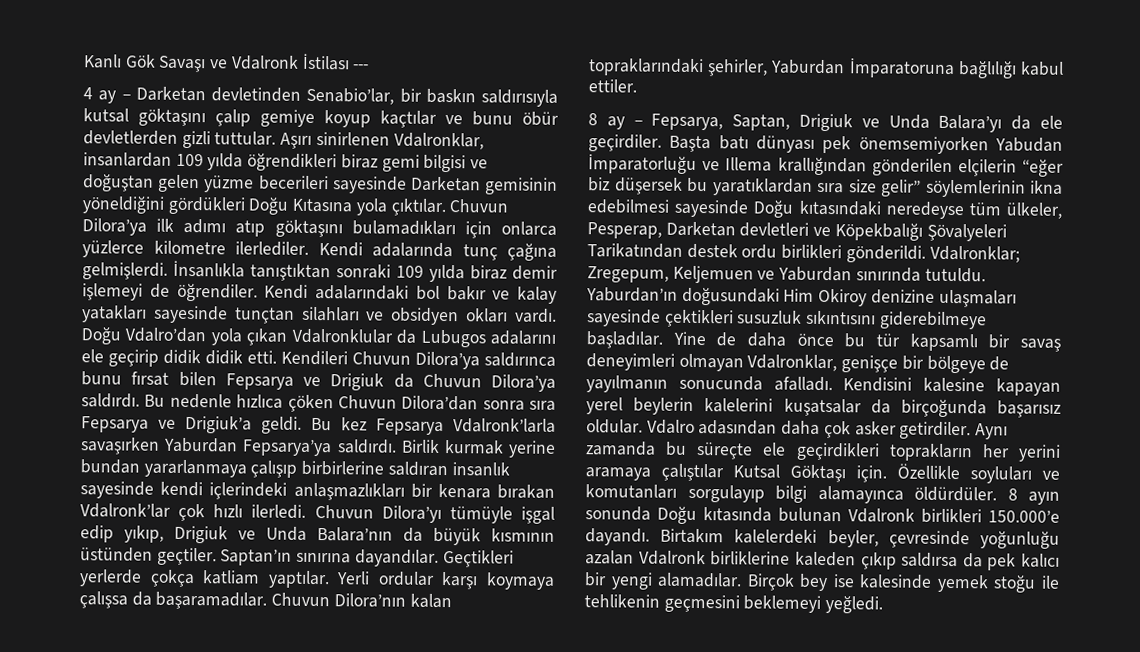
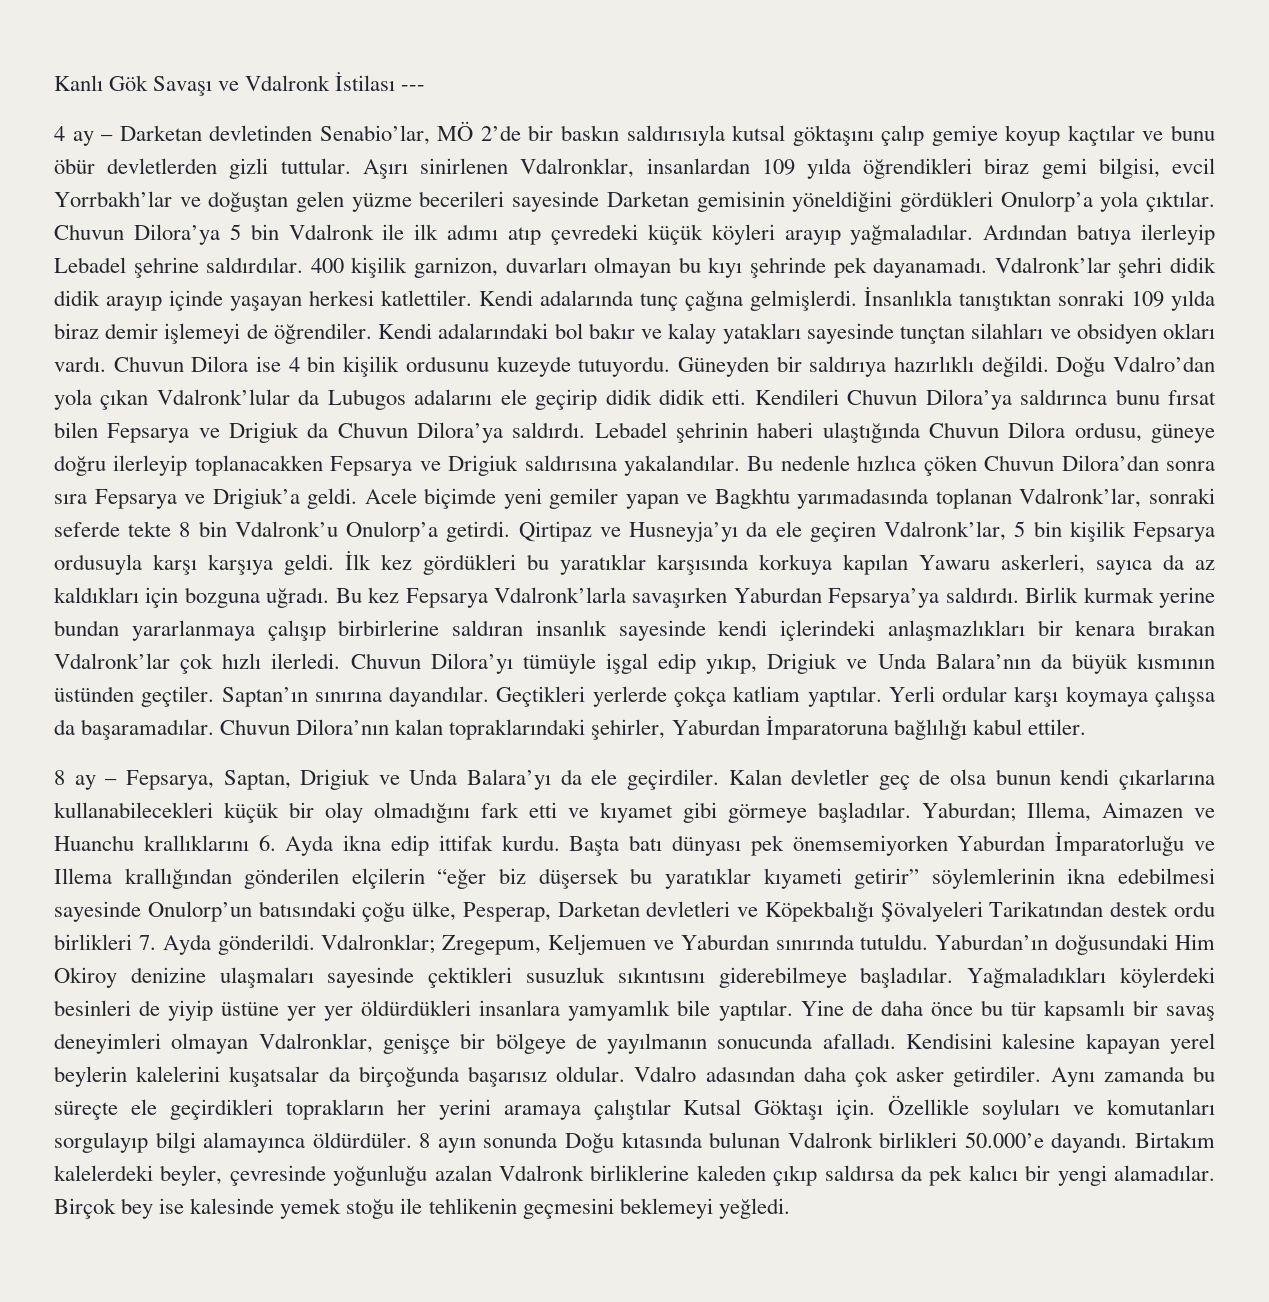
- 4 ay – Darketan devletinden Senabio’lar, bir baskın saldırısıyla kutsal göktaşını çalıp gemiye koyup kaçtılar ve bunu öbür devletlerden gizli tuttular.
+ 4 ay – Darketan devletinden Senabio’lar, MÖ 2’de bir baskın saldırısıyla kutsal göktaşını çalıp gemiye koyup kaçtılar ve bunu öbür devletlerden gizli tuttular.
- Aşırı sinirlenen Vdalronklar, insanlardan 109 yılda öğrendikleri biraz gemi bilgisi ve doğuştan gelen yüzme becerileri sayesinde Darketan gemisinin yöneldiğini gördükleri Doğu Kıtasına yola çıktılar.
+ Aşırı sinirlenen Vdalronklar, insanlardan 109 yılda öğrendikleri biraz gemi bilgisi, evcil Yorrbakh’lar ve doğuştan gelen yüzme becerileri sayesinde Darketan gemisinin yöneldiğini gördükleri Onulorp’a yola çıktılar.
- Chuvun Dilora’ya ilk adımı atıp göktaşını bulamadıkları için onlarca yüzlerce kilometre ilerlediler.
+ Chuvun Dilora’ya 5 bin Vdalronk ile ilk adımı atıp çevredeki küçük köyleri arayıp yağmaladılar. Ardından batıya ilerleyip Lebadel şehrine saldırdılar. 400 kişilik garnizon, duvarları olmayan bu kıyı şehrinde pek dayanamadı. Vdalronk’lar şehri didik didik arayıp içinde yaşayan herkesi katlettiler.
+ Chuvun Dilora ise 4 bin kişilik ordusunu kuzeyde tutuyordu. Güneyden bir saldırıya hazırlıklı değildi.
- Doğu Vdalro’dan yola çıkan Vdalronklular da Lubugos adalarını ele geçirip didik didik etti.
+ Doğu Vdalro’dan yola çıkan Vdalronk’lular da Lubugos adalarını ele geçirip didik didik etti.
+ Lebadel şehrinin haberi ulaştığında Chuvun Dilora ordusu, güneye doğru ilerleyip toplanacakken Fepsarya ve Drigiuk saldırısına yakalandılar.
+ Acele biçimde yeni gemiler yapan ve Bagkhtu yarımadasında toplanan Vdalronk’lar, sonraki seferde tekte 8 bin Vdalronk’u Onulorp’a getirdi. Qirtipaz ve Husneyja’yı da ele geçiren Vdalronk’lar, 5 bin kişilik Fepsarya ordusuyla karşı karşıya geldi. İlk kez gördükleri bu yaratıklar karşısında korkuya kapılan Yawaru askerleri, sayıca da az kaldıkları için bozguna uğradı.
+ Kalan devletler geç de olsa bunun kendi çıkarlarına kullanabilecekleri küçük bir olay olmadığını fark etti ve kıyamet gibi görmeye başladılar. Yaburdan; Illema, Aimazen ve Huanchu krallıklarını 6. Ayda ikna edip ittifak kurdu.
- Başta batı dünyası pek önemsemiyorken Yabudan İmparatorluğu ve Illema krallığından gönderilen elçilerin “eğer biz düşersek bu yaratıklardan sıra size gelir” söylemlerinin ikna edebilmesi sayesinde Doğu kıtasındaki neredeyse tüm ülkeler, Pesperap, Darketan devletleri ve Köpekbalığı Şövalyeleri Tarikatından destek ordu birlikleri gönderildi.
+ Başta batı dünyası pek önemsemiyorken Yaburdan İmparatorluğu ve Illema krallığından gönderilen elçilerin “eğer biz düşersek bu yaratıklar kıyameti getirir” söylemlerinin ikna edebilmesi sayesinde Onulorp’un batısındaki çoğu ülke, Pesperap, Darketan devletleri ve Köpekbalığı Şövalyeleri Tarikatından destek ordu birlikleri 7. Ayda gönderildi.
+ Yağmaladıkları köylerdeki besinleri de yiyip üstüne yer yer öldürdükleri insanlara yamyamlık bile yaptılar.
- 8 ayın sonunda Doğu kıtasında bulunan Vdalronk birlikleri 150.000’e dayandı.
+ 8 ayın sonunda Doğu kıtasında bulunan Vdalronk birlikleri 50.000’e dayandı.

